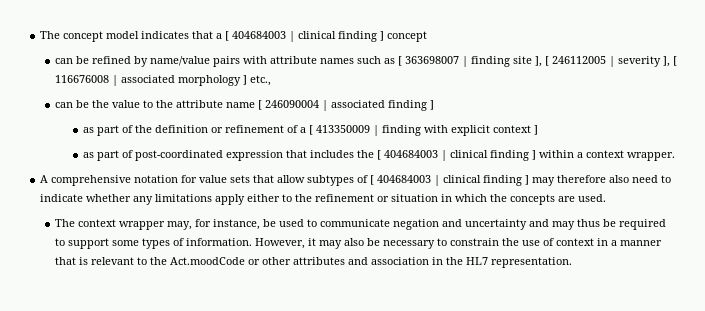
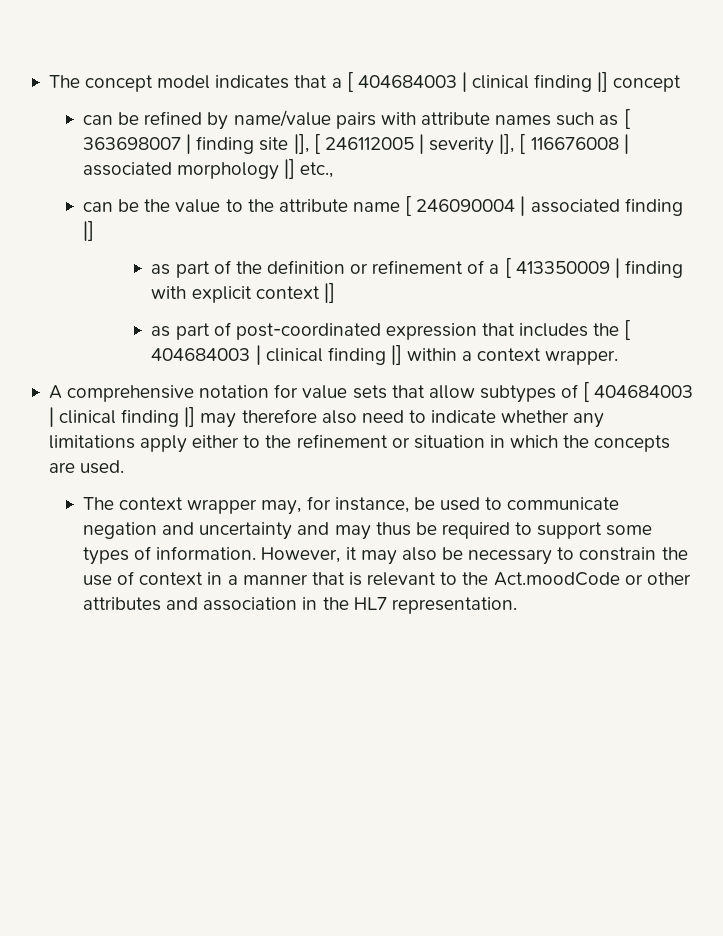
- The concept model indicates that a [ 404684003 | clinical finding ] concept
+ The concept model indicates that a [ 404684003 | clinical finding |] concept
- can be refined by name/value pairs with attribute names such as [ 363698007 | finding site ], [ 246112005 | severity ], [ 116676008 | associated morphology ] etc.,
+ can be refined by name/value pairs with attribute names such as [ 363698007 | finding site |], [ 246112005 | severity |], [ 116676008 | associated morphology |] etc.,
- can be the value to the attribute name [ 246090004 | associated finding ]
+ can be the value to the attribute name [ 246090004 | associated finding |]
- as part of the definition or refinement of a [ 413350009 | finding with explicit context ]
+ as part of the definition or refinement of a [ 413350009 | finding with explicit context |]
- as part of post-coordinated expression that includes the [ 404684003 | clinical finding ] within a context wrapper.
+ as part of post-coordinated expression that includes the [ 404684003 | clinical finding |] within a context wrapper.
- A comprehensive notation for value sets that allow subtypes of [ 404684003 | clinical finding ] may therefore also need to indicate whether any limitations apply either to the refinement or situation in which the concepts are used.
+ A comprehensive notation for value sets that allow subtypes of [ 404684003 | clinical finding |] may therefore also need to indicate whether any limitations apply either to the refinement or situation in which the concepts are used.

